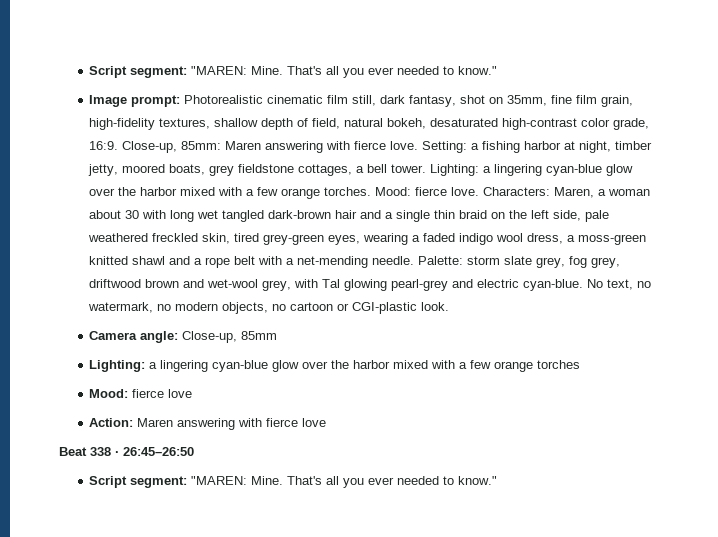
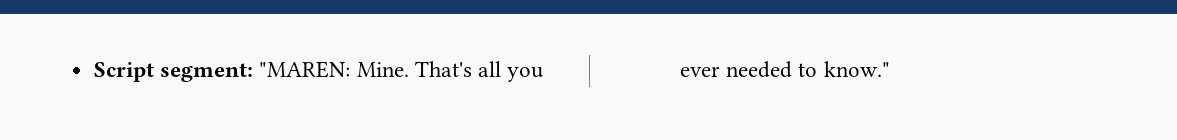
- Image prompt: Photorealistic cinematic film still, dark fantasy, shot on 35mm, fine film grain, high-fidelity textures, shallow depth of field, natural bokeh, desaturated high-contrast color grade, 16:9. Close-up, 85mm: Maren answering with fierce love. Setting: a fishing harbor at night, timber jetty, moored boats, grey fieldstone cottages, a bell tower. Lighting: a lingering cyan-blue glow over the harbor mixed with a few orange torches. Mood: fierce love. Characters: Maren, a woman about 30 with long wet tangled dark-brown hair and a single thin braid on the left side, pale weathered freckled skin, tired grey-green eyes, wearing a faded indigo wool dress, a moss-green knitted shawl and a rope belt with a net-mending needle. Palette: storm slate grey, fog grey, driftwood brown and wet-wool grey, with Tal glowing pearl-grey and electric cyan-blue. No text, no watermark, no modern objects, no cartoon or CGI-plastic look.
- Camera angle: Close-up, 85mm
- Lighting: a lingering cyan-blue glow over the harbor mixed with a few orange torches
- Mood: fierce love
- Action: Maren answering with fierce love
- Beat 338 · 26:45–26:50
- Script segment: "MAREN: Mine. That's all you ever needed to know."

